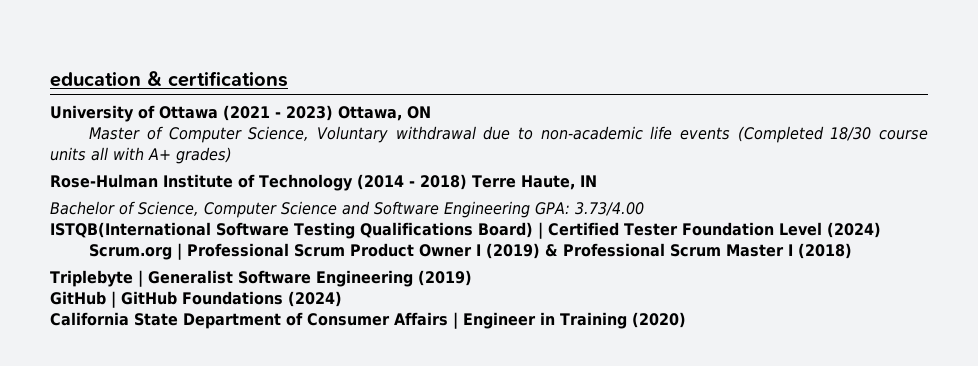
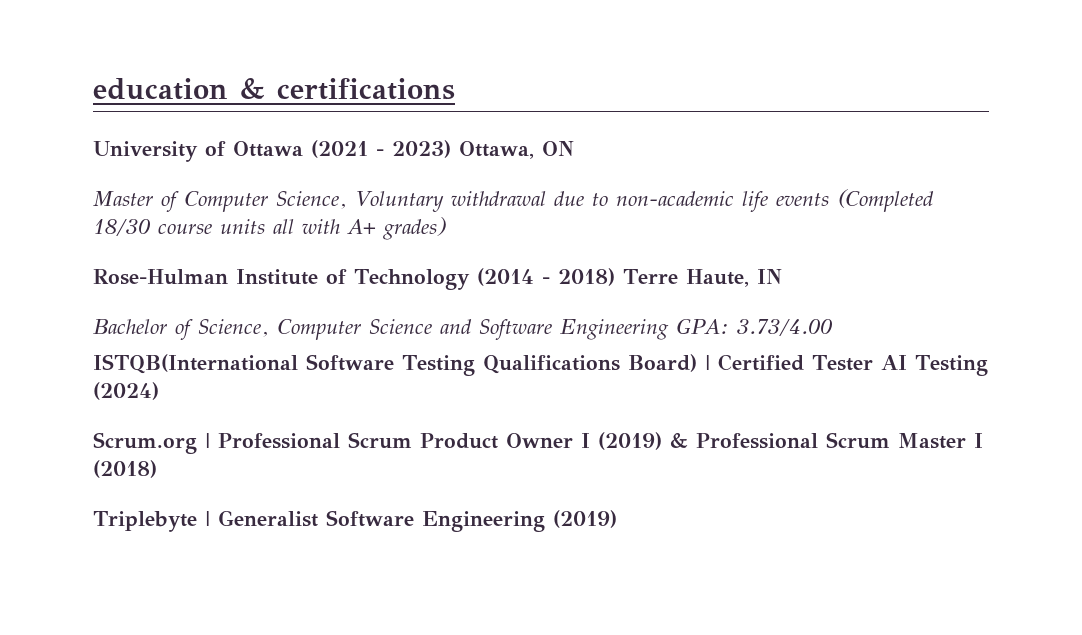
- ISTQB(International Software Testing Qualifications Board) | Certified Tester Foundation Level (2024)
+ ISTQB(International Software Testing Qualifications Board) | Certified Tester AI Testing (2024)
- GitHub | GitHub Foundations (2024)
- California State Department of Consumer Affairs | Engineer in Training (2020)

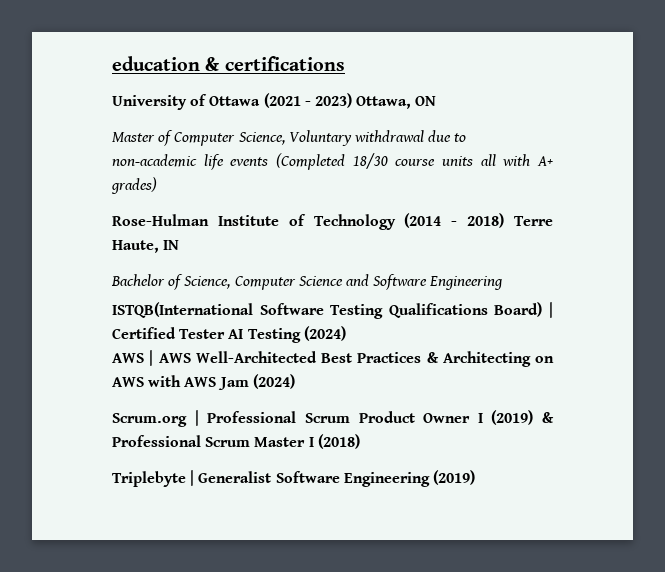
- Bachelor of Science, Computer Science and Software Engineering GPA: 3.73/4.00
+ Bachelor of Science, Computer Science and Software Engineering
+ AWS | AWS Well-Architected Best Practices & Architecting on AWS with AWS Jam (2024)

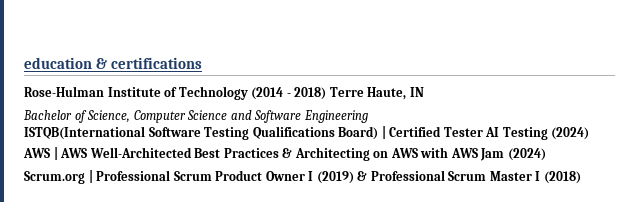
- University of Ottawa (2021 - 2023) Ottawa, ON
- Master of Computer Science, Voluntary withdrawal due to non-academic life events (Completed 18/30 course units all with A+ grades)
- Triplebyte | Generalist Software Engineering (2019)

